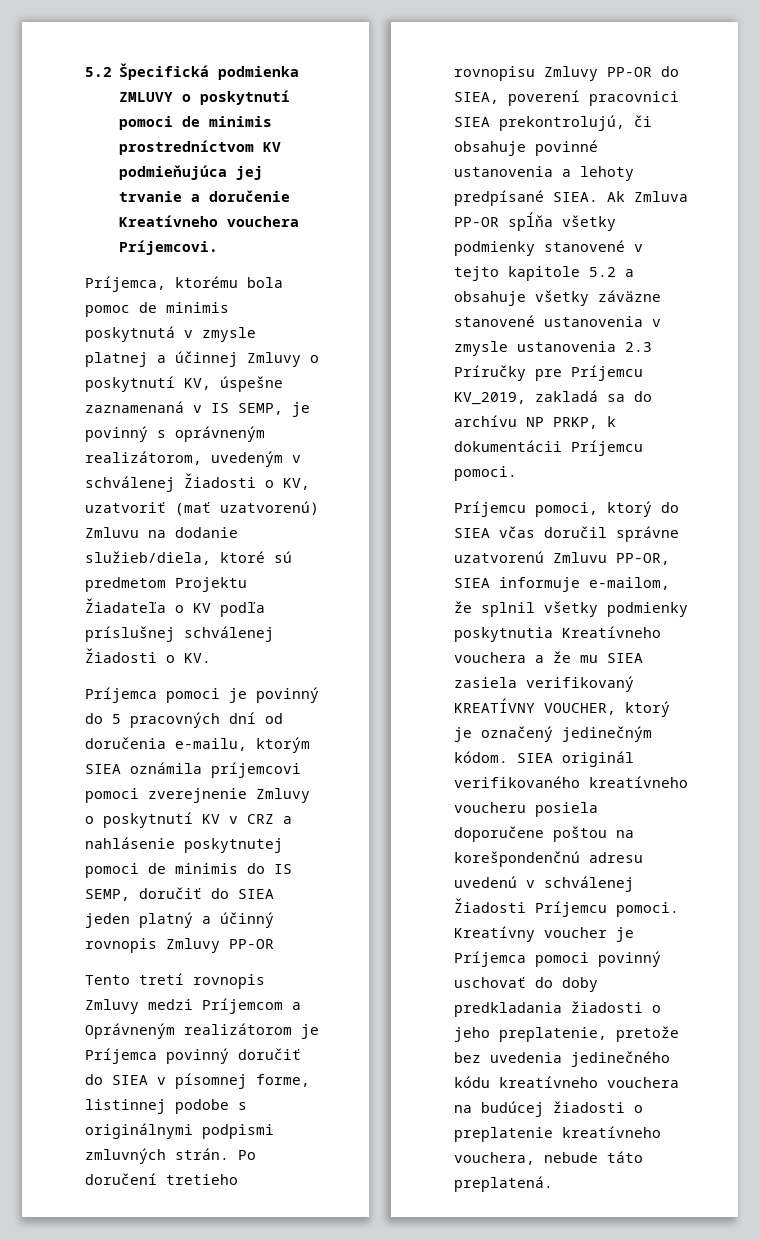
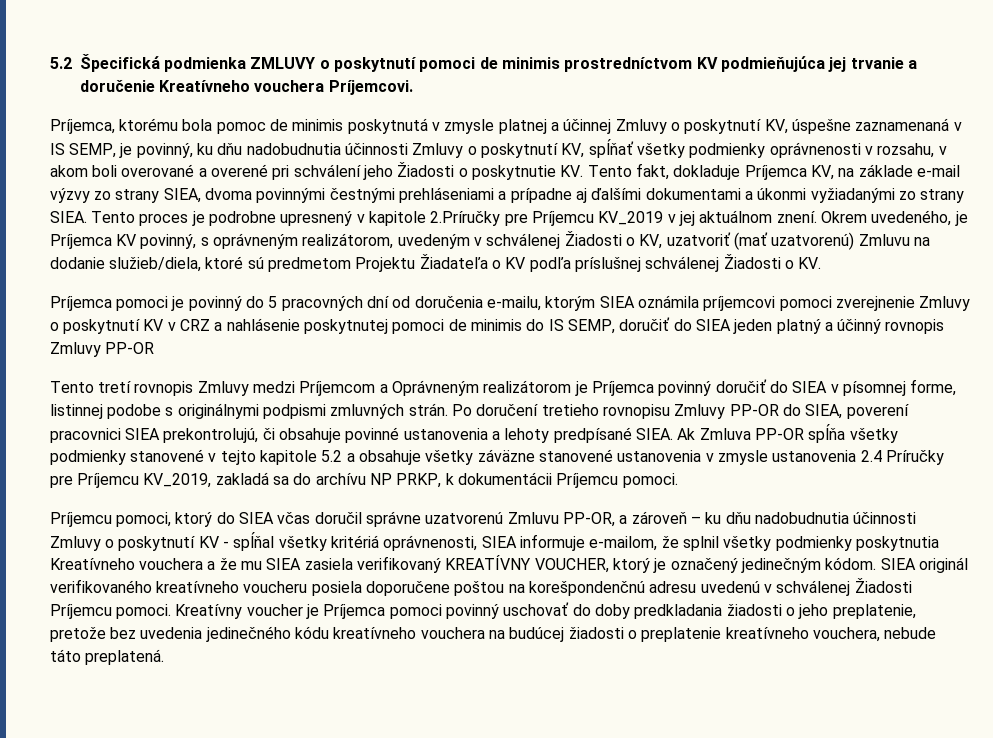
- Príjemca, ktorému bola pomoc de minimis poskytnutá v zmysle platnej a účinnej Zmluvy o poskytnutí KV, úspešne zaznamenaná v IS SEMP, je povinný s oprávneným realizátorom, uvedeným v schválenej Žiadosti o KV, uzatvoriť (mať uzatvorenú) Zmluvu na dodanie služieb/diela, ktoré sú predmetom Projektu Žiadateľa o KV podľa príslušnej schválenej Žiadosti o KV.
+ Príjemca, ktorému bola pomoc de minimis poskytnutá v zmysle platnej a účinnej Zmluvy o poskytnutí KV, úspešne zaznamenaná v IS SEMP, je povinný, ku dňu nadobudnutia účinnosti Zmluvy o poskytnutí KV, spĺňať všetky podmienky oprávnenosti v rozsahu, v akom boli overované a overené pri schválení jeho Žiadosti o poskytnutie KV. Tento fakt, dokladuje Príjemca KV, na základe e-mail výzvy zo strany SIEA, dvoma povinnými čestnými prehláseniami a prípadne aj ďalšími dokumentami a úkonmi vyžiadanými zo strany SIEA. Tento proces je podrobne upresnený v kapitole 2.Príručky pre Príjemcu KV_2019 v jej aktuálnom znení. Okrem uvedeného, je Príjemca KV povinný, s oprávneným realizátorom, uvedeným v schválenej Žiadosti o KV, uzatvoriť (mať uzatvorenú) Zmluvu na dodanie služieb/diela, ktoré sú predmetom Projektu Žiadateľa o KV podľa príslušnej schválenej Žiadosti o KV.
- Ak Zmluva PP-OR spĺňa všetky podmienky stanovené v tejto kapitole 5.2 a obsahuje všetky záväzne stanovené ustanovenia v zmysle ustanovenia 2.3 Príručky pre Príjemcu KV_2019, zakladá sa do archívu NP PRKP, k dokumentácii Príjemcu pomoci.
+ Ak Zmluva PP-OR spĺňa všetky podmienky stanovené v tejto kapitole 5.2 a obsahuje všetky záväzne stanovené ustanovenia v zmysle ustanovenia 2.4 Príručky pre Príjemcu KV_2019, zakladá sa do archívu NP PRKP, k dokumentácii Príjemcu pomoci.
- Príjemcu pomoci, ktorý do SIEA včas doručil správne uzatvorenú Zmluvu PP-OR, SIEA informuje e-mailom, že splnil všetky podmienky poskytnutia Kreatívneho vouchera a že mu SIEA zasiela verifikovaný KREATÍVNY VOUCHER, ktorý je označený jedinečným kódom.
+ Príjemcu pomoci, ktorý do SIEA včas doručil správne uzatvorenú Zmluvu PP-OR, a zároveň – ku dňu nadobudnutia účinnosti Zmluvy o poskytnutí KV - spĺňal všetky kritériá oprávnenosti, SIEA informuje e-mailom, že splnil všetky podmienky poskytnutia Kreatívneho vouchera a že mu SIEA zasiela verifikovaný KREATÍVNY VOUCHER, ktorý je označený jedinečným kódom.

